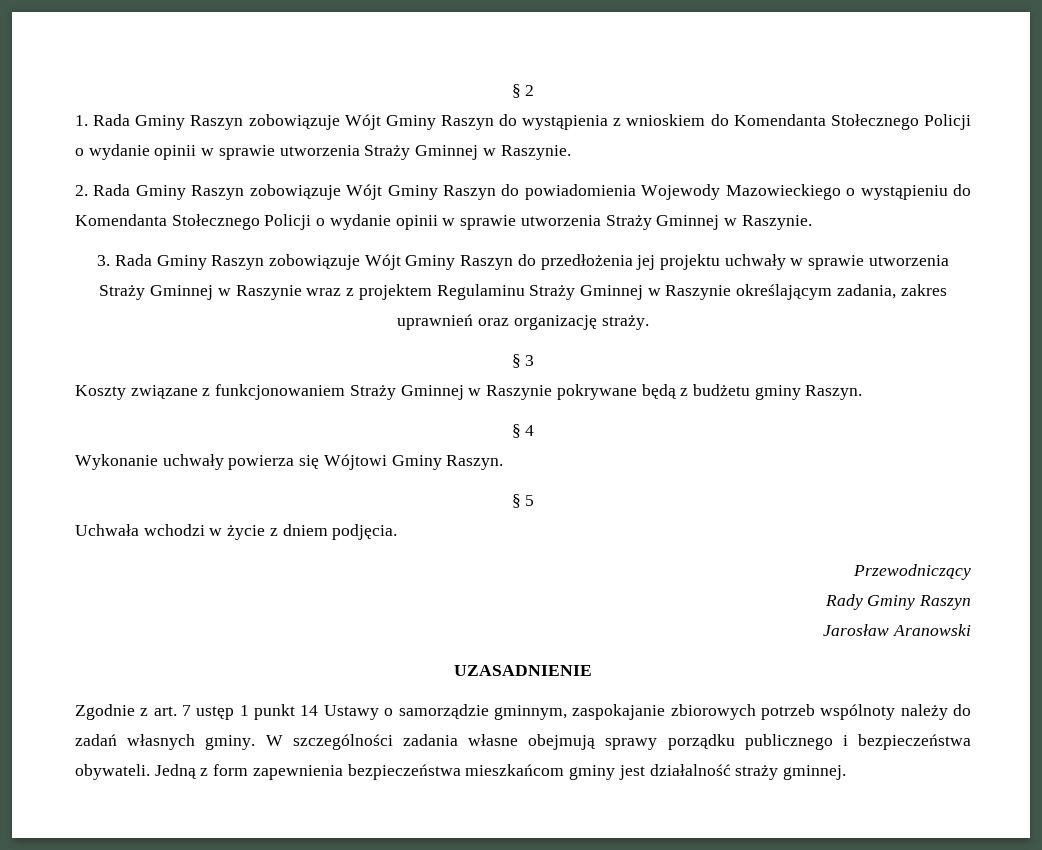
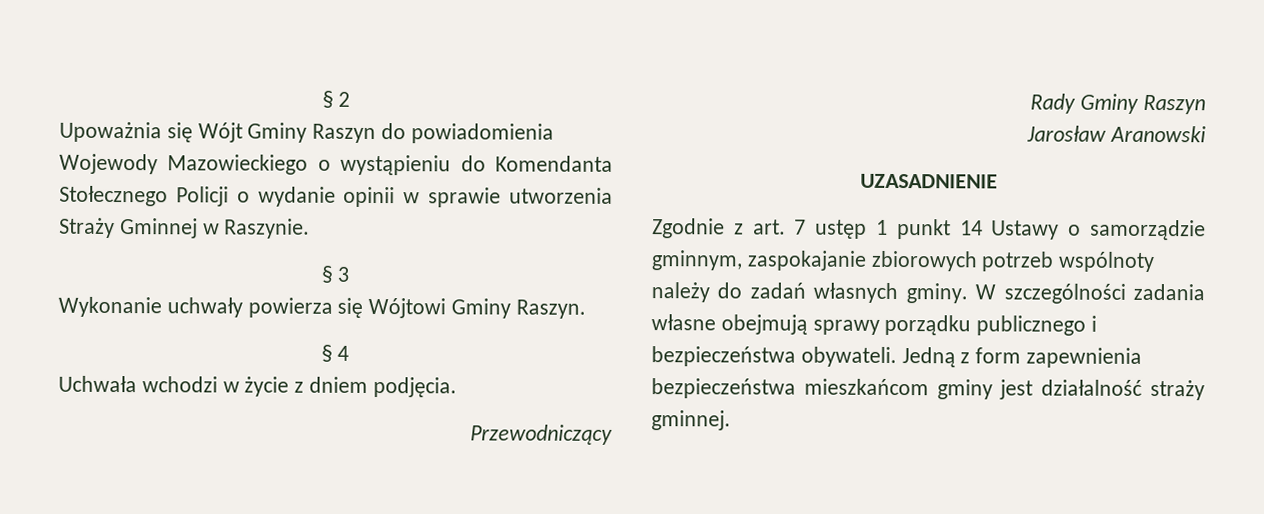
- 1. Rada Gminy Raszyn zobowiązuje Wójt Gminy Raszyn do wystąpienia z wnioskiem do Komendanta Stołecznego Policji o wydanie opinii w sprawie utworzenia Straży Gminnej w Raszynie.
- 2. Rada Gminy Raszyn zobowiązuje Wójt Gminy Raszyn do powiadomienia Wojewody Mazowieckiego o wystąpieniu do Komendanta Stołecznego Policji o wydanie opinii w sprawie utworzenia Straży Gminnej w Raszynie.
+ Upoważnia się Wójt Gminy Raszyn do powiadomienia Wojewody Mazowieckiego o wystąpieniu do Komendanta Stołecznego Policji o wydanie opinii w sprawie utworzenia Straży Gminnej w Raszynie.
- 3. Rada Gminy Raszyn zobowiązuje Wójt Gminy Raszyn do przedłożenia jej projektu uchwały w sprawie utworzenia Straży Gminnej w Raszynie wraz z projektem Regulaminu Straży Gminnej w Raszynie określającym zadania, zakres uprawnień oraz organizację straży.
  § 3
- Koszty związane z funkcjonowaniem Straży Gminnej w Raszynie pokrywane będą z budżetu gminy Raszyn.
- § 4
- § 5
+ § 4

